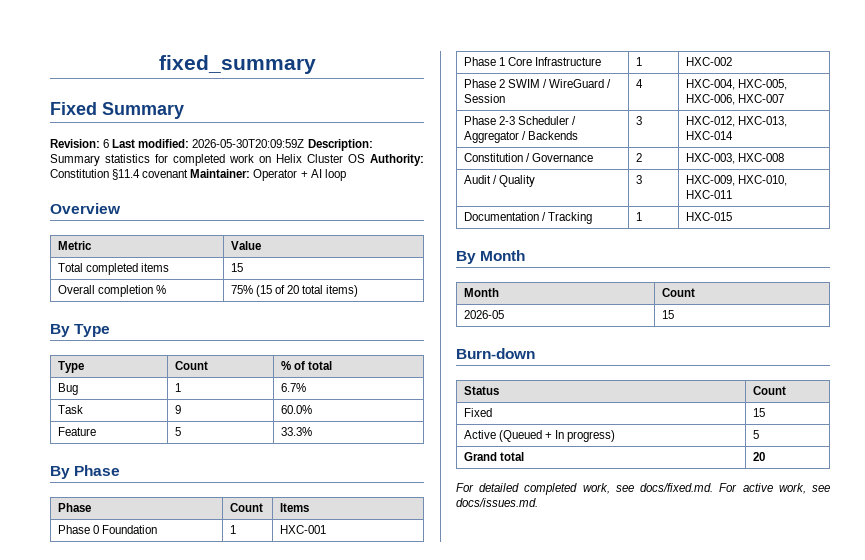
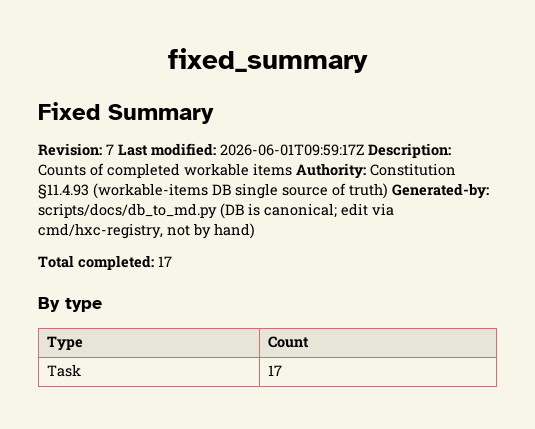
- Revision: 6 Last modified: 2026-05-30T20:09:59Z Description: Summary statistics for completed work on Helix Cluster OS Authority: Constitution §11.4 covenant Maintainer: Operator + AI loop
- Overview
- Metric | Value
- Total completed items | 15
- Overall completion % | 75% (15 of 20 total items)
- By Type
+ Revision: 7 Last modified: 2026-06-01T09:59:17Z Description: Counts of completed workable items Authority: Constitution §11.4.93 (workable-items DB single source of truth) Generated-by: scripts/docs/db_to_md.py (DB is canonical; edit via cmd/hxc-registry, not by hand)
+ Total completed: 17
+ By type
- Type | Count | % of total
- Bug | 1 | 6.7%
- Task | 9 | 60.0%
- Feature | 5 | 33.3%
- By Phase
- Phase | Count | Items
- Phase 0 Foundation | 1 | HXC-001
- Phase 1 Core Infrastructure | 1 | HXC-002
- Phase 2 SWIM / WireGuard / Session | 4 | HXC-004, HXC-005, HXC-006, HXC-007
- Phase 2-3 Scheduler / Aggregator / Backends | 3 | HXC-012, HXC-013, HXC-014
- Constitution / Governance | 2 | HXC-003, HXC-008
- Audit / Quality | 3 | HXC-009, HXC-010, HXC-011
- Documentation / Tracking | 1 | HXC-015
- By Month
- Month | Count
- 2026-05 | 15
- Burn-down
- Status | Count
- Fixed | 15
- Active (Queued + In progress) | 5
- Grand total | 20
- For detailed completed work, see docs/fixed.md. For active work, see docs/issues.md.
+ Type | Count
+ Task | 17

